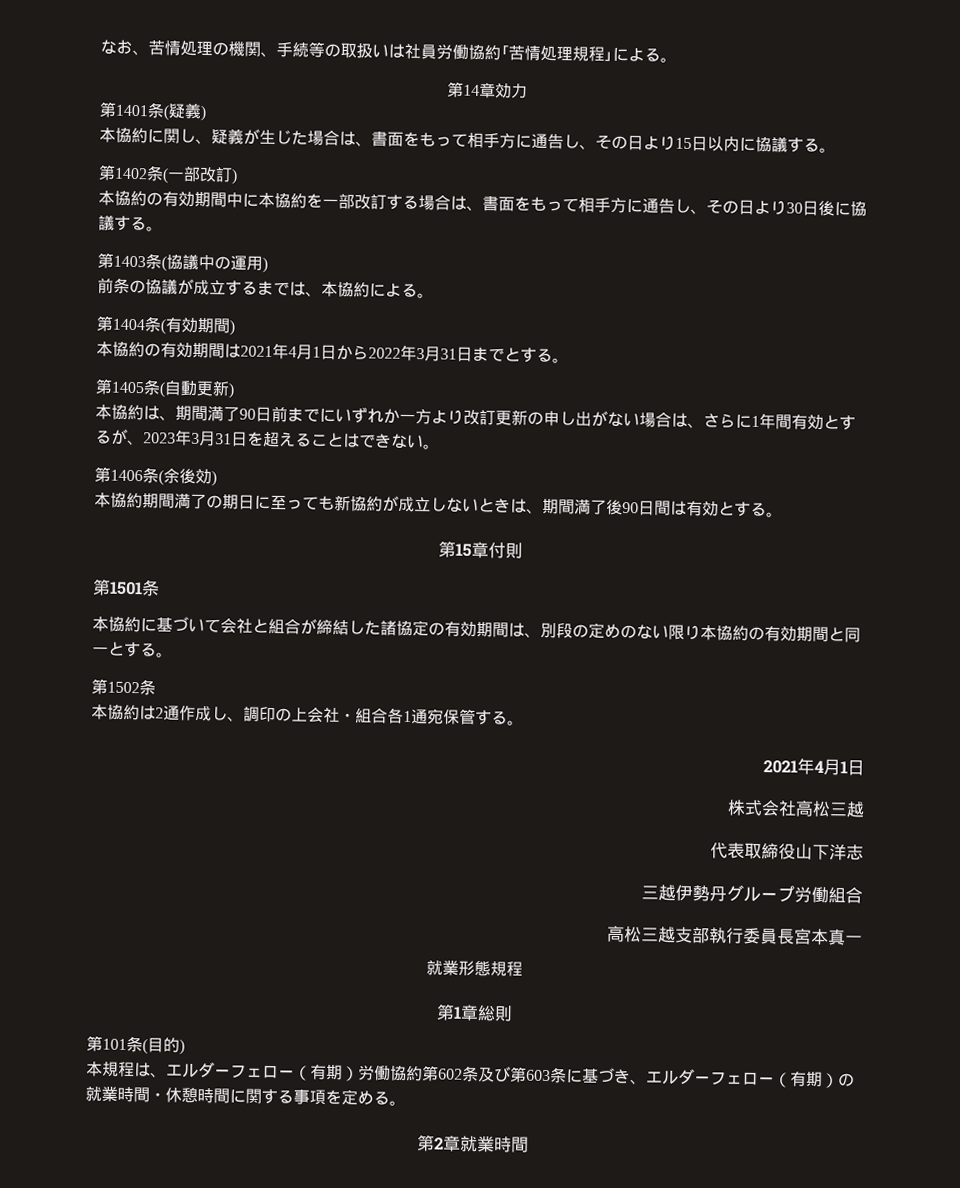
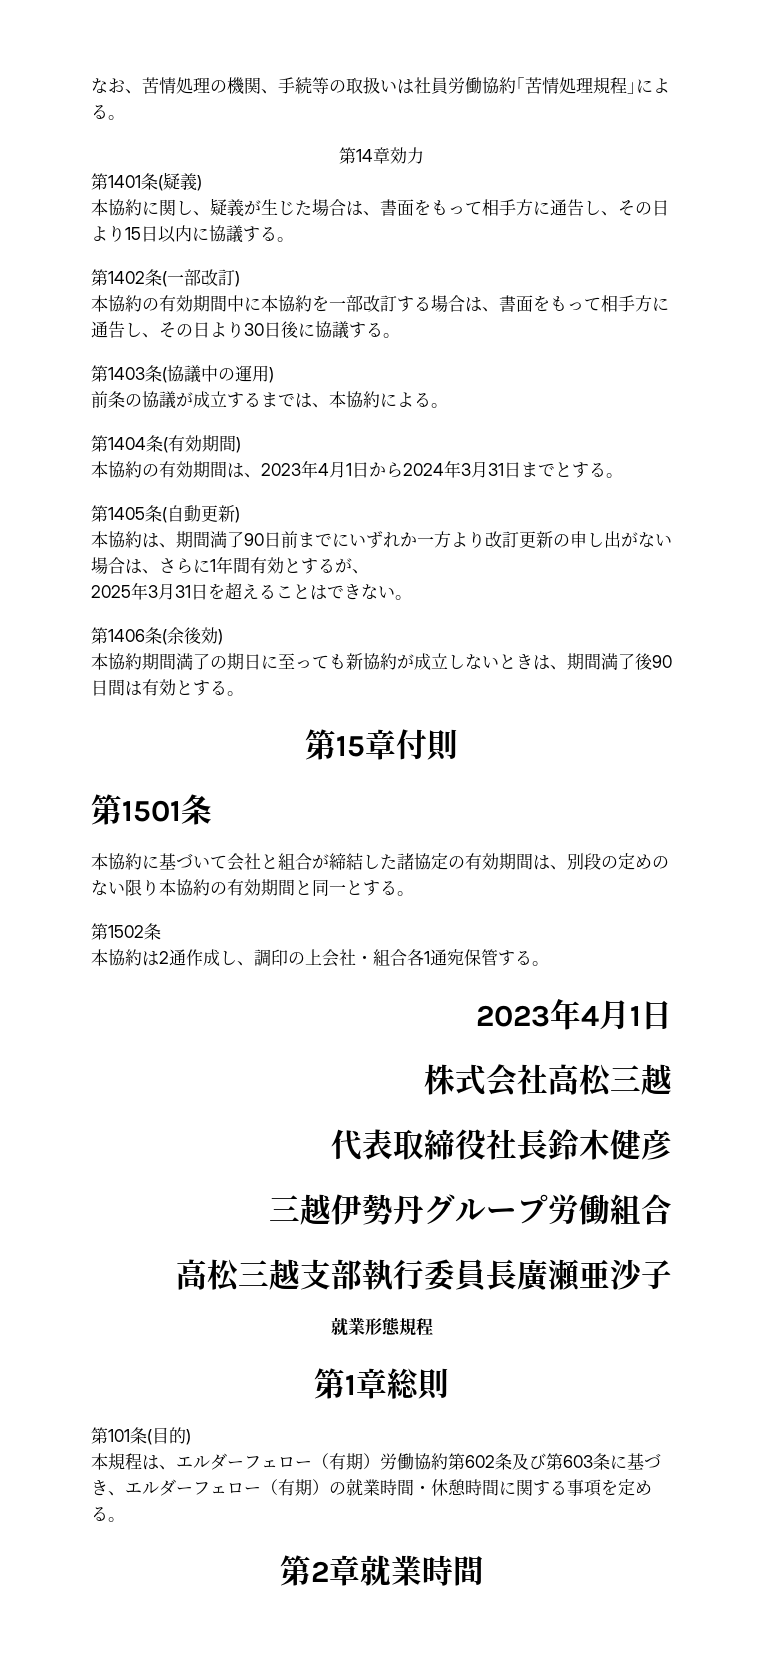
- 本協約の有効期間は2021年4月1日から2022年3月31日までとする。
+ 本協約の有効期間は、2023年4月1日から2024年3月31日までとする。
- 本協約は、期間満了90日前までにいずれか一方より改訂更新の申し出がない場合は、さらに1年間有効とするが、2023年3月31日を超えることはできない。
+ 本協約は、期間満了90日前までにいずれか一方より改訂更新の申し出がない場合は、さらに1年間有効とするが、
+ 2025年3月31日を超えることはできない。
  本協約は2通作成し、調印の上会社・組合各1通宛保管する。
- 2021年4月1日
+ 2023年4月1日
- 代表取締役山下洋志
+ 代表取締役社長鈴木健彦
- 高松三越支部執行委員長宮本真一
+ 高松三越支部執行委員長廣瀬亜沙子

